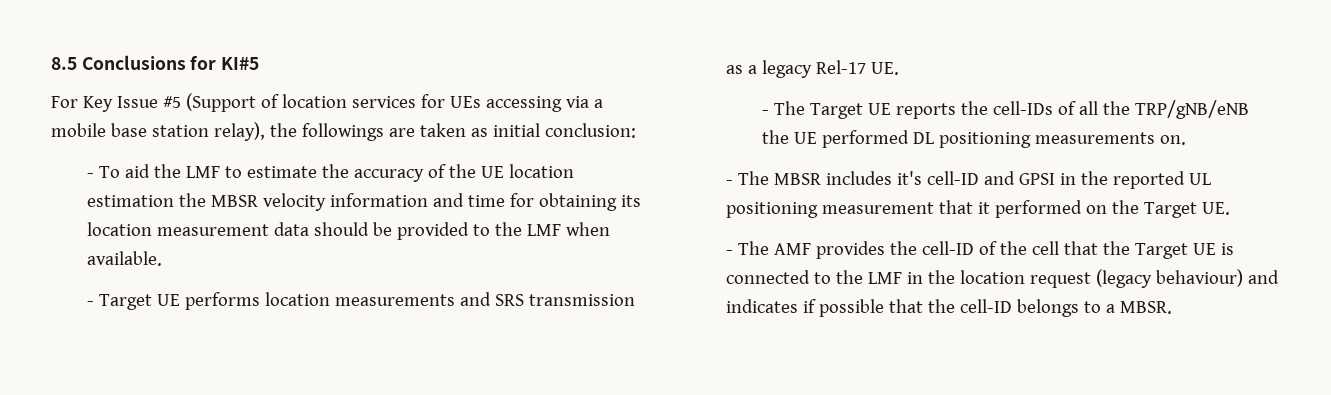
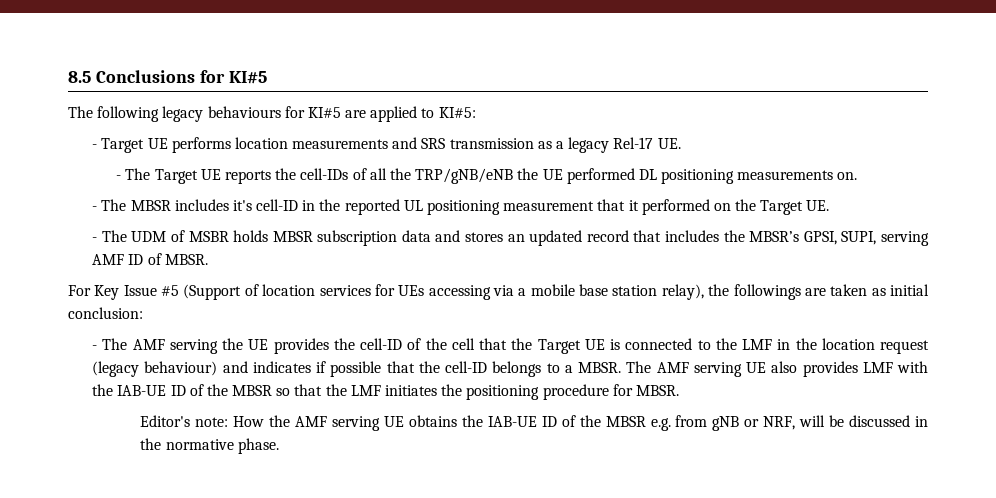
- For Key Issue #5 (Support of location services for UEs accessing via a mobile base station relay), the followings are taken as initial conclusion:
- - To aid the LMF to estimate the accuracy of the UE location estimation the MBSR velocity information and time for obtaining its location measurement data should be provided to the LMF when available.
+ The following legacy behaviours for KI#5 are applied to KI#5:
- - The MBSR includes it's cell-ID and GPSI in the reported UL positioning measurement that it performed on the Target UE.
+ - The MBSR includes it's cell-ID in the reported UL positioning measurement that it performed on the Target UE.
- - The AMF provides the cell-ID of the cell that the Target UE is connected to the LMF in the location request (legacy behaviour) and indicates if possible that the cell-ID belongs to a MBSR.
+ - The UDM of MSBR holds MBSR subscription data and stores an updated record that includes the MBSR’s GPSI, SUPI, serving AMF ID of MBSR.
+ For Key Issue #5 (Support of location services for UEs accessing via a mobile base station relay), the followings are taken as initial conclusion:
+ - The AMF serving the UE provides the cell-ID of the cell that the Target UE is connected to the LMF in the location request (legacy behaviour) and indicates if possible that the cell-ID belongs to a MBSR.
+ The AMF serving UE also provides LMF with the IAB-UE ID of the MBSR so that the LMF initiates the positioning procedure for MBSR.
+ Editor's note: How the AMF serving UE obtains the IAB-UE ID of the MBSR e.g. from gNB or NRF, will be discussed in the normative phase.

